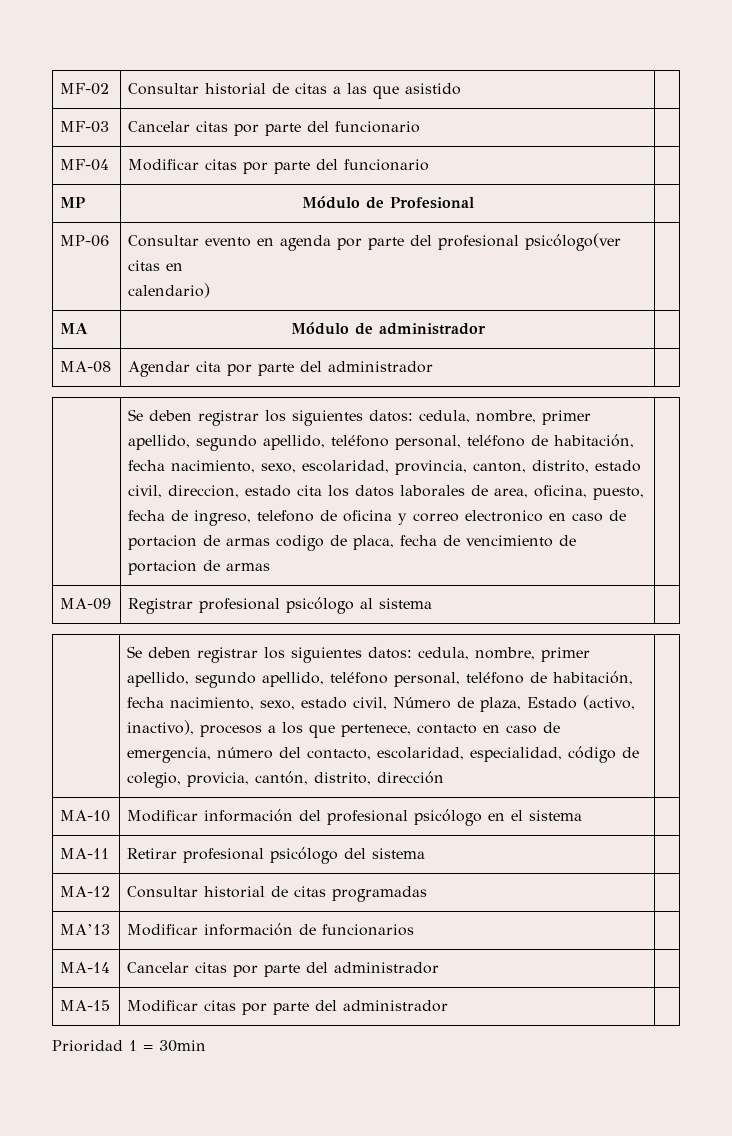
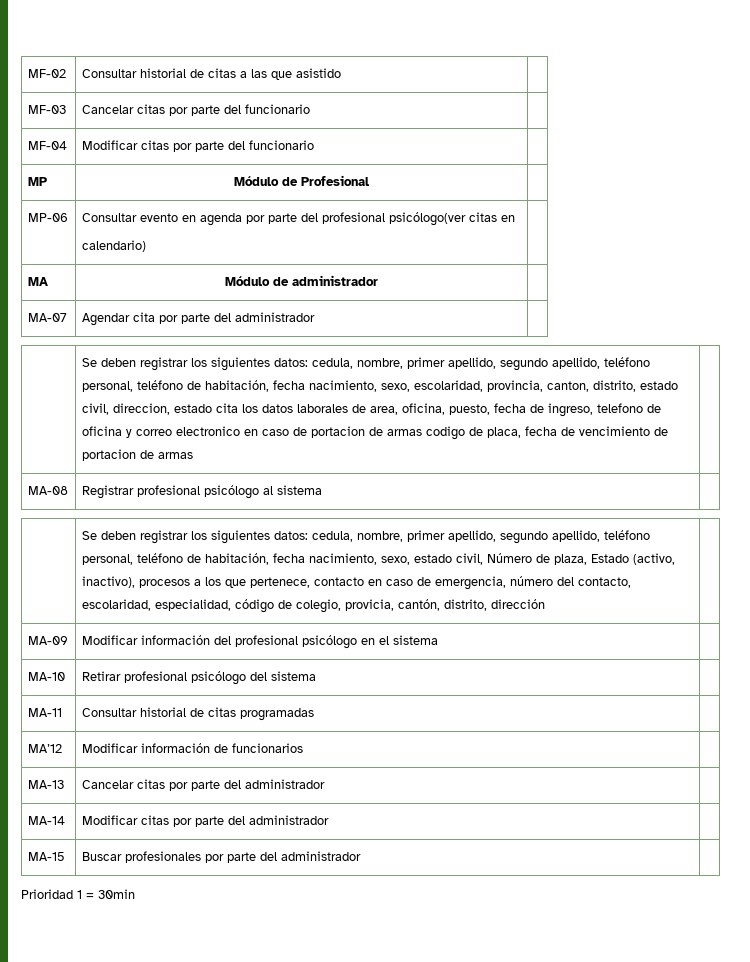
- MA-08 | Agendar cita por parte del administrador |
+ MA-07 | Agendar cita por parte del administrador |
- MA-09 | Registrar profesional psicólogo al sistema |
+ MA-08 | Registrar profesional psicólogo al sistema |
- MA-10 | Modificar información del profesional psicólogo en el sistema |
+ MA-09 | Modificar información del profesional psicólogo en el sistema |
- MA-11 | Retirar profesional psicólogo del sistema |
+ MA-10 | Retirar profesional psicólogo del sistema |
- MA-12 | Consultar historial de citas programadas |
+ MA-11 | Consultar historial de citas programadas |
- MA’13 | Modificar información de funcionarios |
+ MA’12 | Modificar información de funcionarios |
- MA-14 | Cancelar citas por parte del administrador |
+ MA-13 | Cancelar citas por parte del administrador |
- MA-15 | Modificar citas por parte del administrador |
+ MA-14 | Modificar citas por parte del administrador |
+ MA-15 | Buscar profesionales por parte del administrador |

